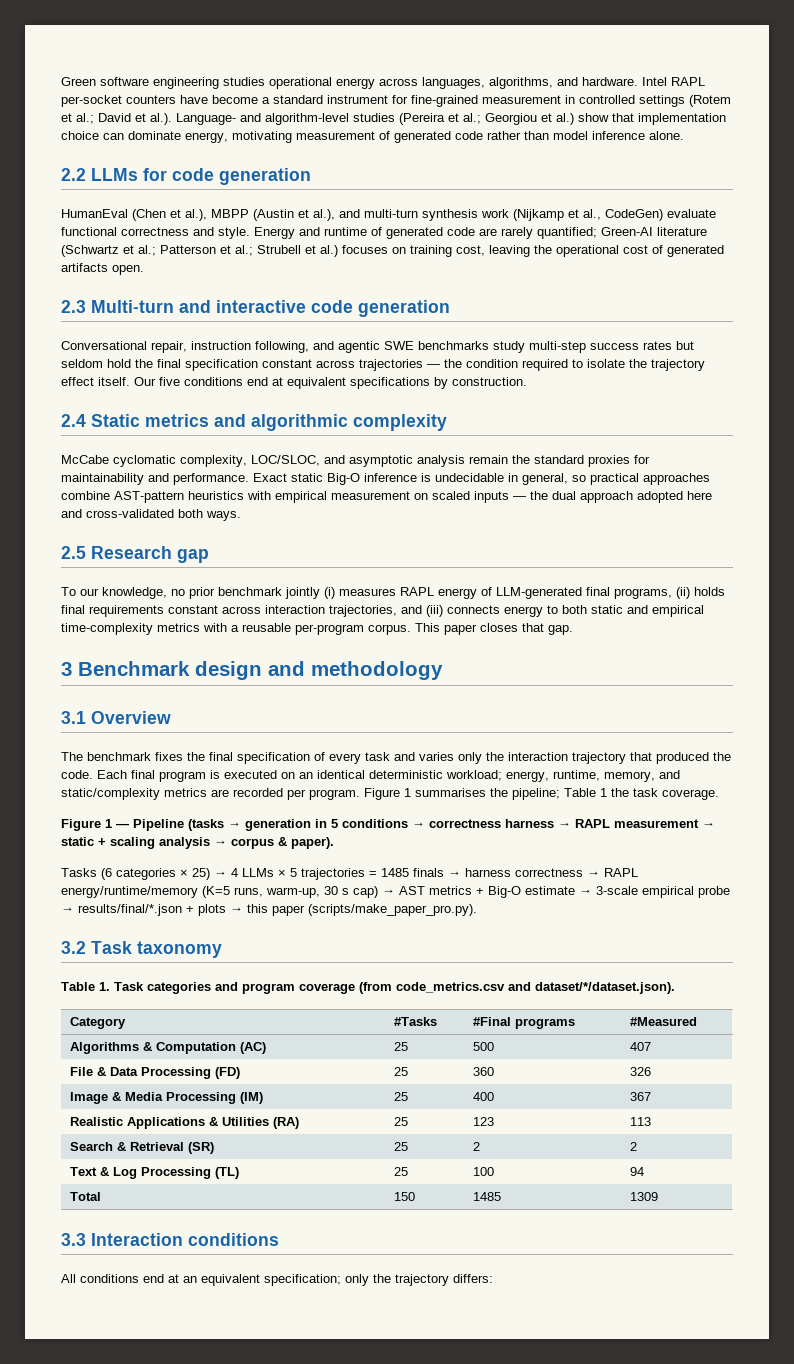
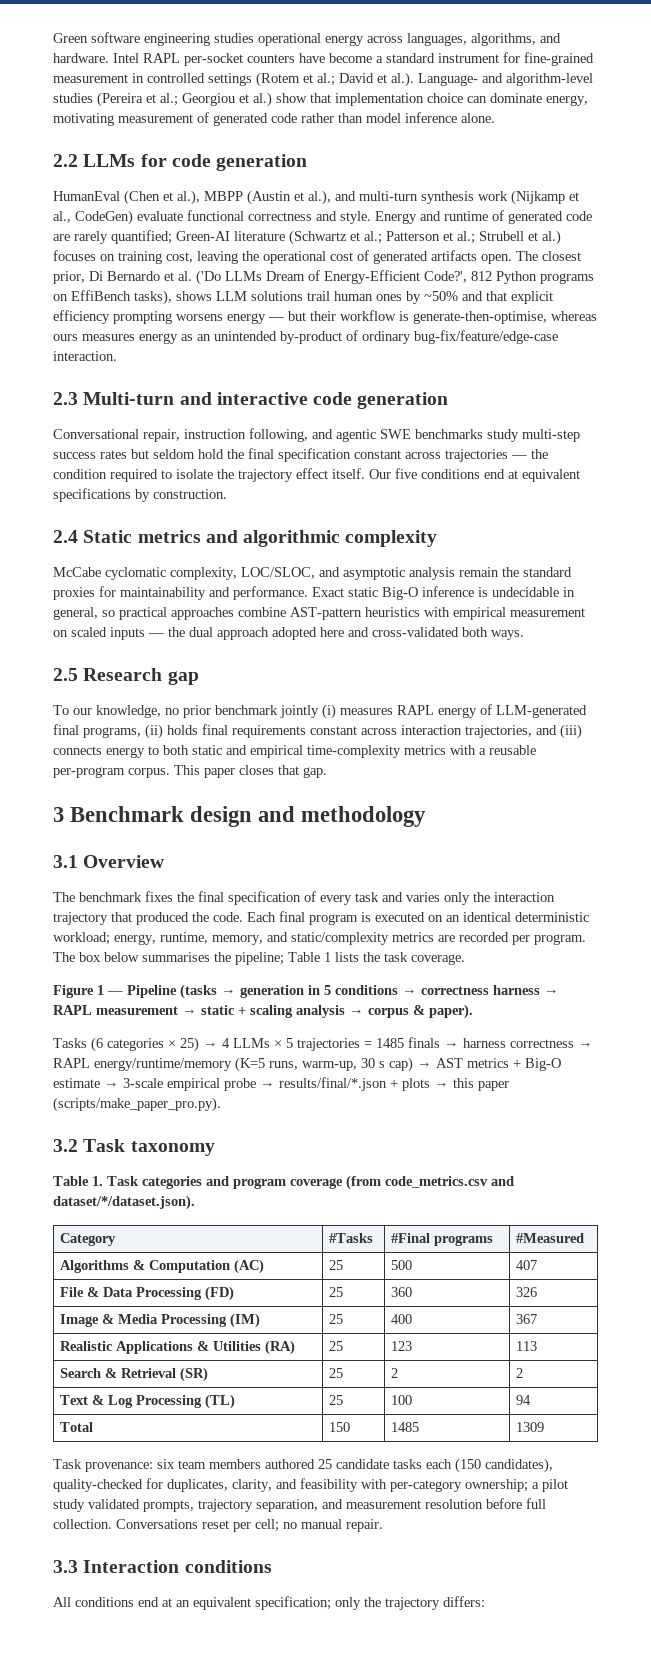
+ The closest prior, Di Bernardo et al. ('Do LLMs Dream of Energy-Efficient Code?', 812 Python programs on EffiBench tasks), shows LLM solutions trail human ones by ~50% and that explicit efficiency prompting worsens energy — but their workflow is generate-then-optimise, whereas ours measures energy as an unintended by-product of ordinary bug-fix/feature/edge-case interaction.
- Figure 1 summarises the pipeline; Table 1 the task coverage.
+ The box below summarises the pipeline; Table 1 lists the task coverage.
+ Task provenance: six team members authored 25 candidate tasks each (150 candidates), quality-checked for duplicates, clarity, and feasibility with per-category ownership; a pilot study validated prompts, trajectory separation, and measurement resolution before full collection. Conversations reset per cell; no manual repair.

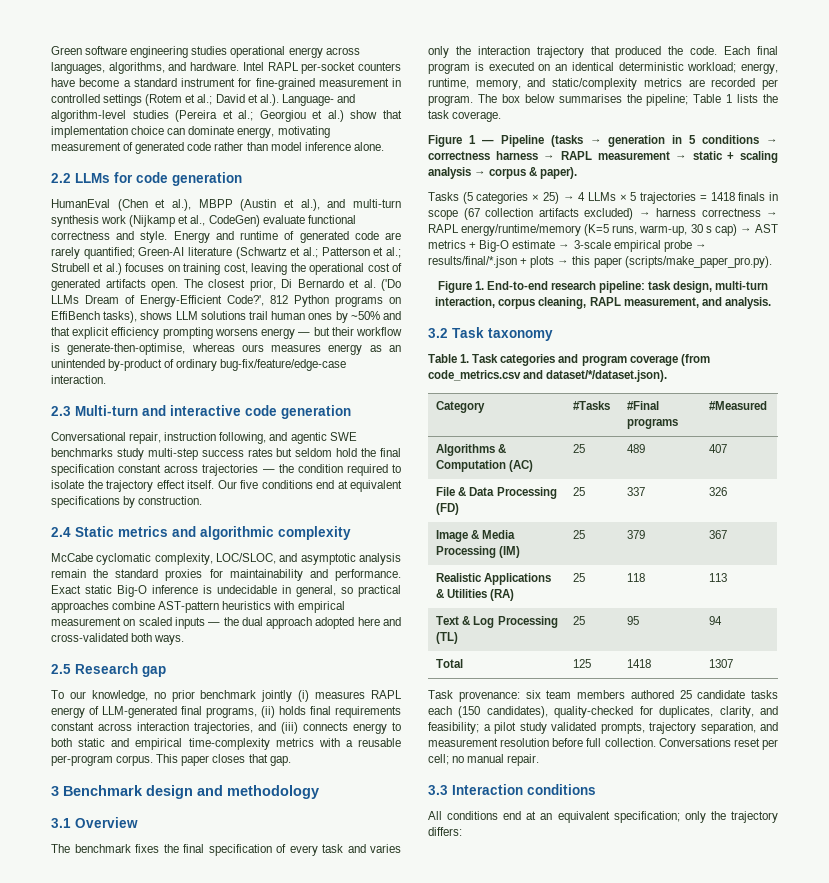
- Tasks (6 categories × 25) → 4 LLMs × 5 trajectories = 1485 finals → harness correctness → RAPL energy/runtime/memory (K=5 runs, warm-up, 30 s cap) → AST metrics + Big-O estimate → 3-scale empirical probe → results/final/*.json + plots → this paper (scripts/make_paper_pro.py).
+ Tasks (5 categories × 25) → 4 LLMs × 5 trajectories = 1418 finals in scope (67 collection artifacts excluded) → harness correctness → RAPL energy/runtime/memory (K=5 runs, warm-up, 30 s cap) → AST metrics + Big-O estimate → 3-scale empirical probe → results/final/*.json + plots → this paper (scripts/make_paper_pro.py).
+ Figure 1. End-to-end research pipeline: task design, multi-turn interaction, corpus cleaning, RAPL measurement, and analysis.
- Algorithms & Computation (AC) | 25 | 500 | 407
+ Algorithms & Computation (AC) | 25 | 489 | 407
- File & Data Processing (FD) | 25 | 360 | 326
+ File & Data Processing (FD) | 25 | 337 | 326
- Image & Media Processing (IM) | 25 | 400 | 367
+ Image & Media Processing (IM) | 25 | 379 | 367
- Realistic Applications & Utilities (RA) | 25 | 123 | 113
+ Realistic Applications & Utilities (RA) | 25 | 118 | 113
- Search & Retrieval (SR) | 25 | 2 | 2
- Text & Log Processing (TL) | 25 | 100 | 94
+ Text & Log Processing (TL) | 25 | 95 | 94
- Total | 150 | 1485 | 1309
+ Total | 125 | 1418 | 1307
- Task provenance: six team members authored 25 candidate tasks each (150 candidates), quality-checked for duplicates, clarity, and feasibility with per-category ownership; a pilot study validated prompts, trajectory separation, and measurement resolution before full collection.
+ Task provenance: six team members authored 25 candidate tasks each (150 candidates), quality-checked for duplicates, clarity, and feasibility; a pilot study validated prompts, trajectory separation, and measurement resolution before full collection.

